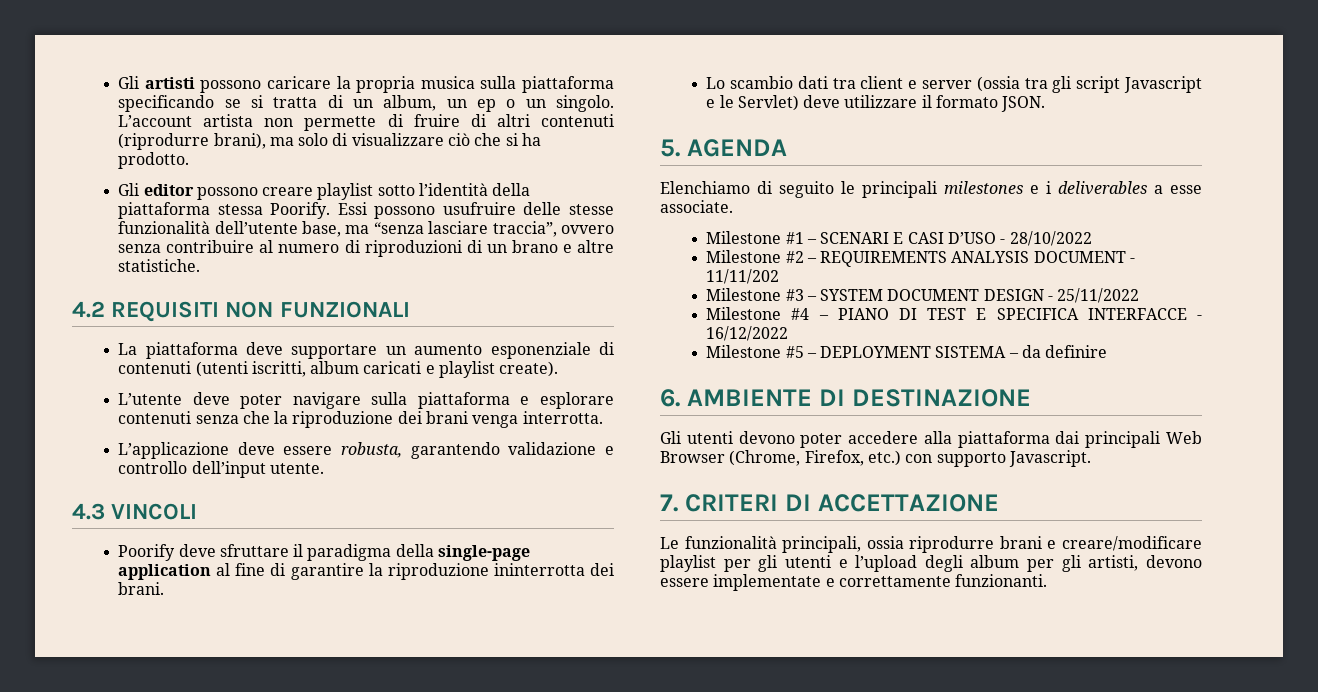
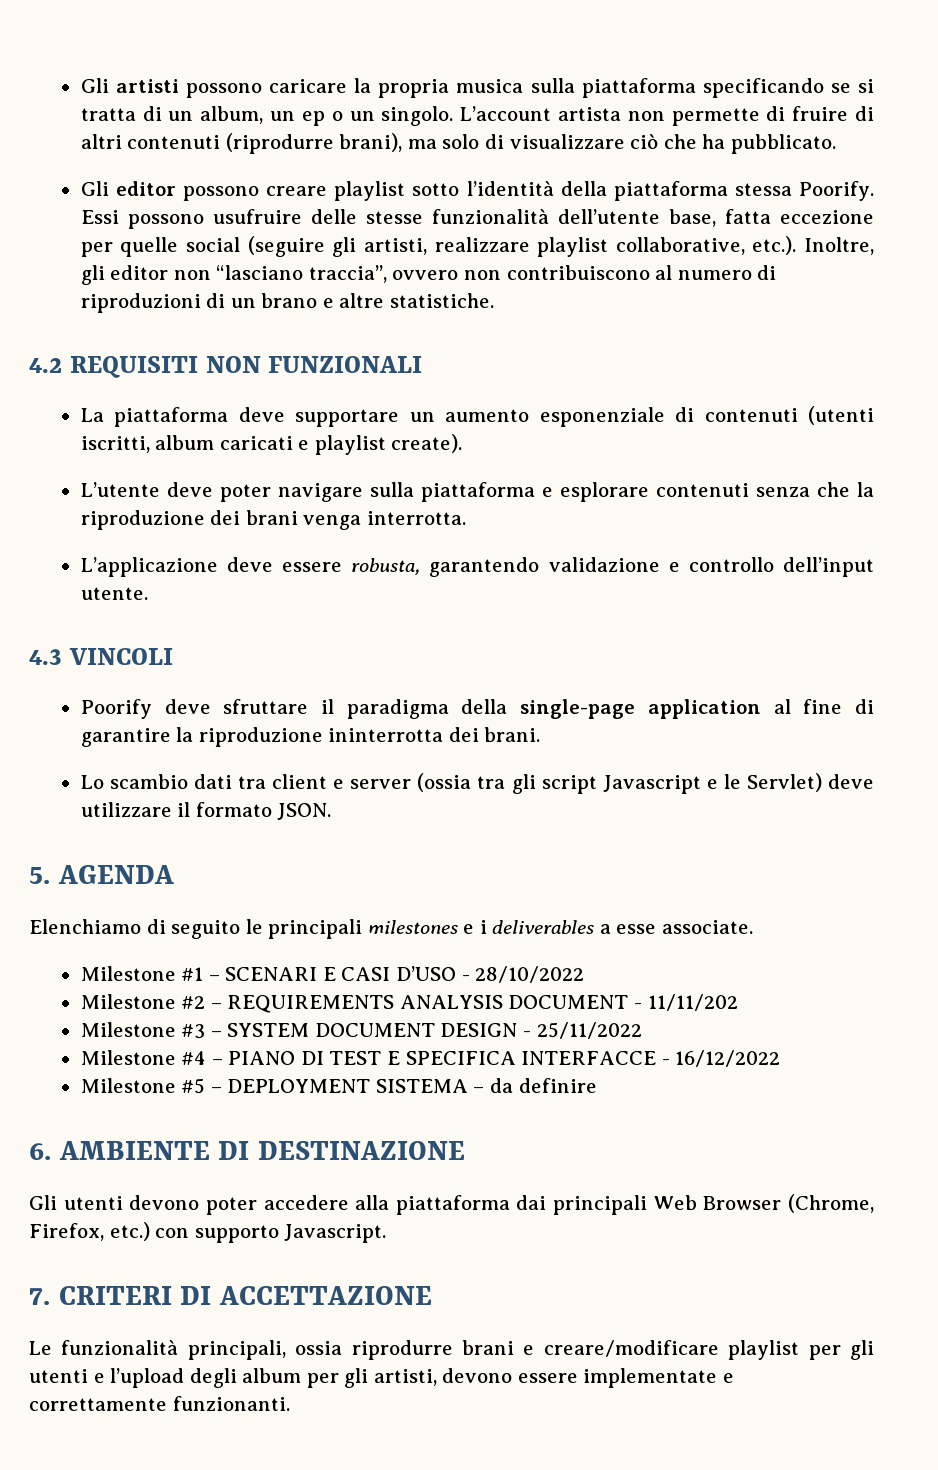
- L’account artista non permette di fruire di altri contenuti (riprodurre brani), ma solo di visualizzare ciò che si ha prodotto.
+ L’account artista non permette di fruire di altri contenuti (riprodurre brani), ma solo di visualizzare ciò che ha pubblicato.
- Essi possono usufruire delle stesse funzionalità dell’utente base, ma “senza lasciare traccia”, ovvero senza contribuire al numero di riproduzioni di un brano e altre statistiche.
+ Essi possono usufruire delle stesse funzionalità dell’utente base, fatta eccezione per quelle social (seguire gli artisti, realizzare playlist collaborative, etc.). Inoltre, gli editor non “lasciano traccia”, ovvero non contribuiscono al numero di riproduzioni di un brano e altre statistiche.

